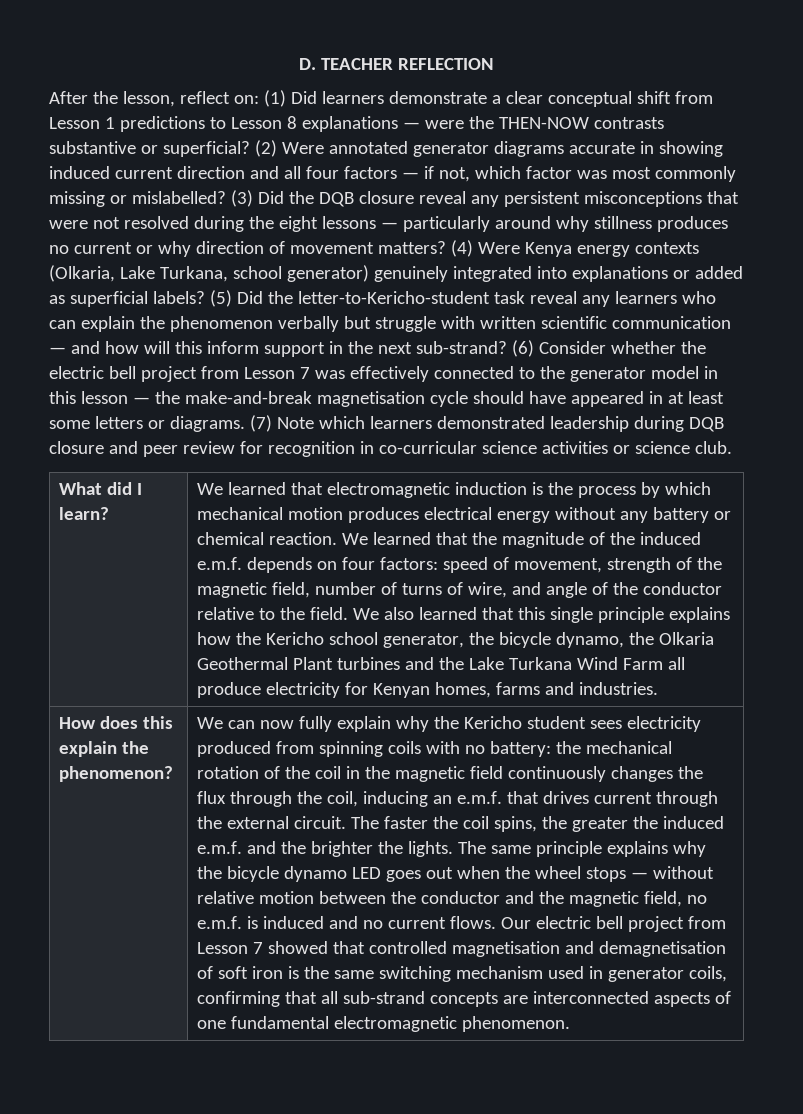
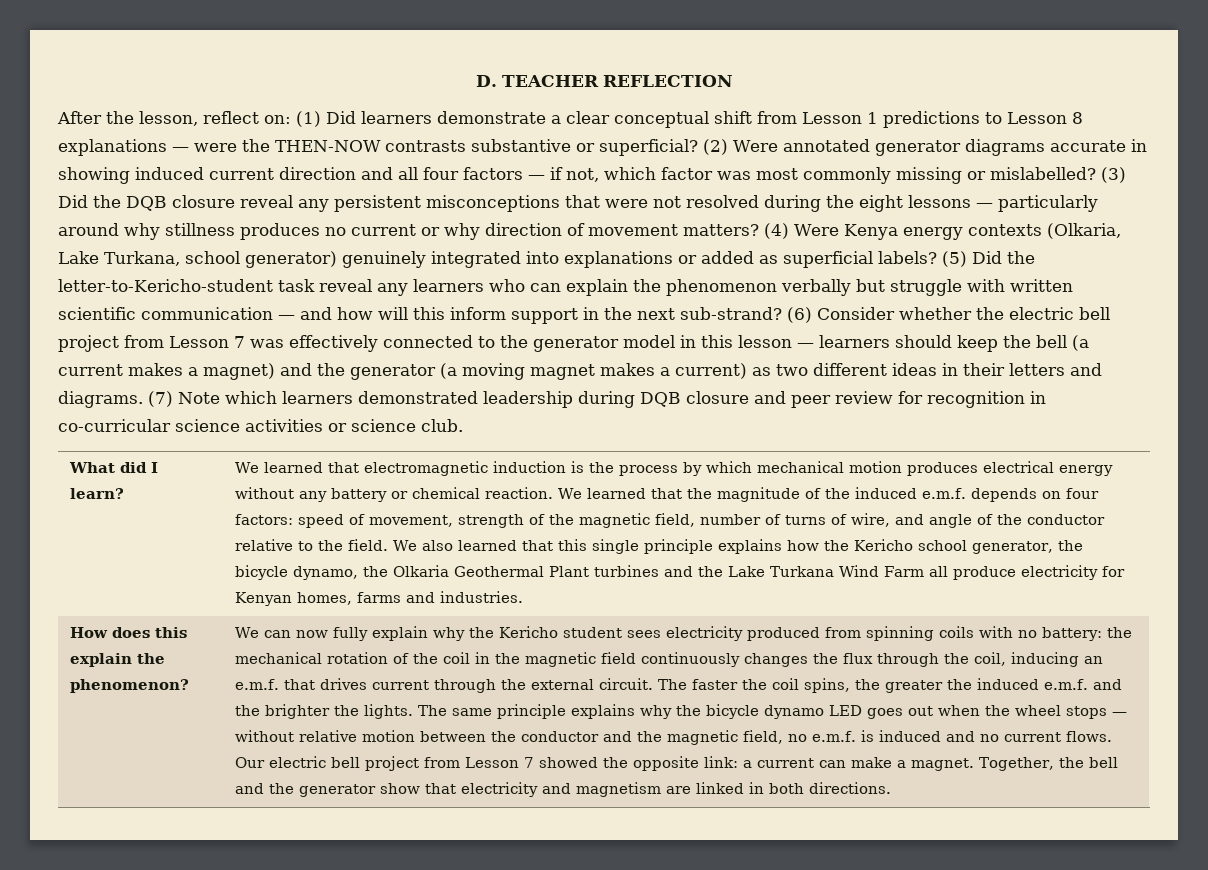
- (6) Consider whether the electric bell project from Lesson 7 was effectively connected to the generator model in this lesson — the make-and-break magnetisation cycle should have appeared in at least some letters or diagrams.
+ (6) Consider whether the electric bell project from Lesson 7 was effectively connected to the generator model in this lesson — learners should keep the bell (a current makes a magnet) and the generator (a moving magnet makes a current) as two different ideas in their letters and diagrams.
- Our electric bell project from Lesson 7 showed that controlled magnetisation and demagnetisation of soft iron is the same switching mechanism used in generator coils, confirming that all sub-strand concepts are interconnected aspects of one fundamental electromagnetic phenomenon.
+ Our electric bell project from Lesson 7 showed the opposite link: a current can make a magnet. Together, the bell and the generator show that electricity and magnetism are linked in both directions.

